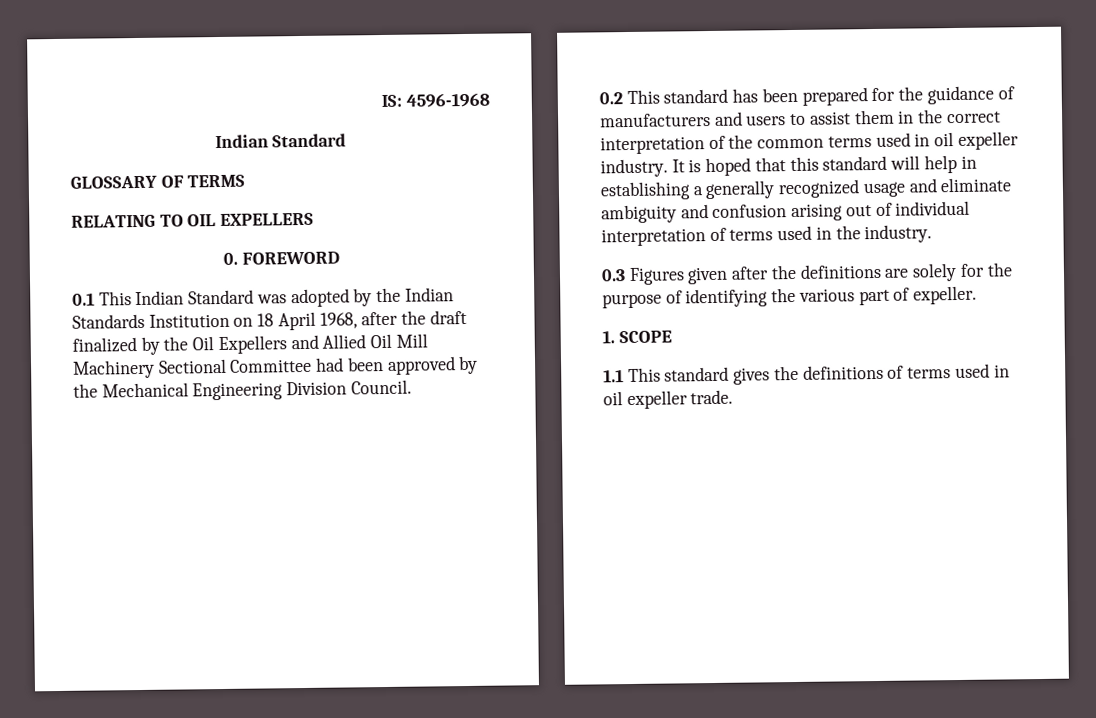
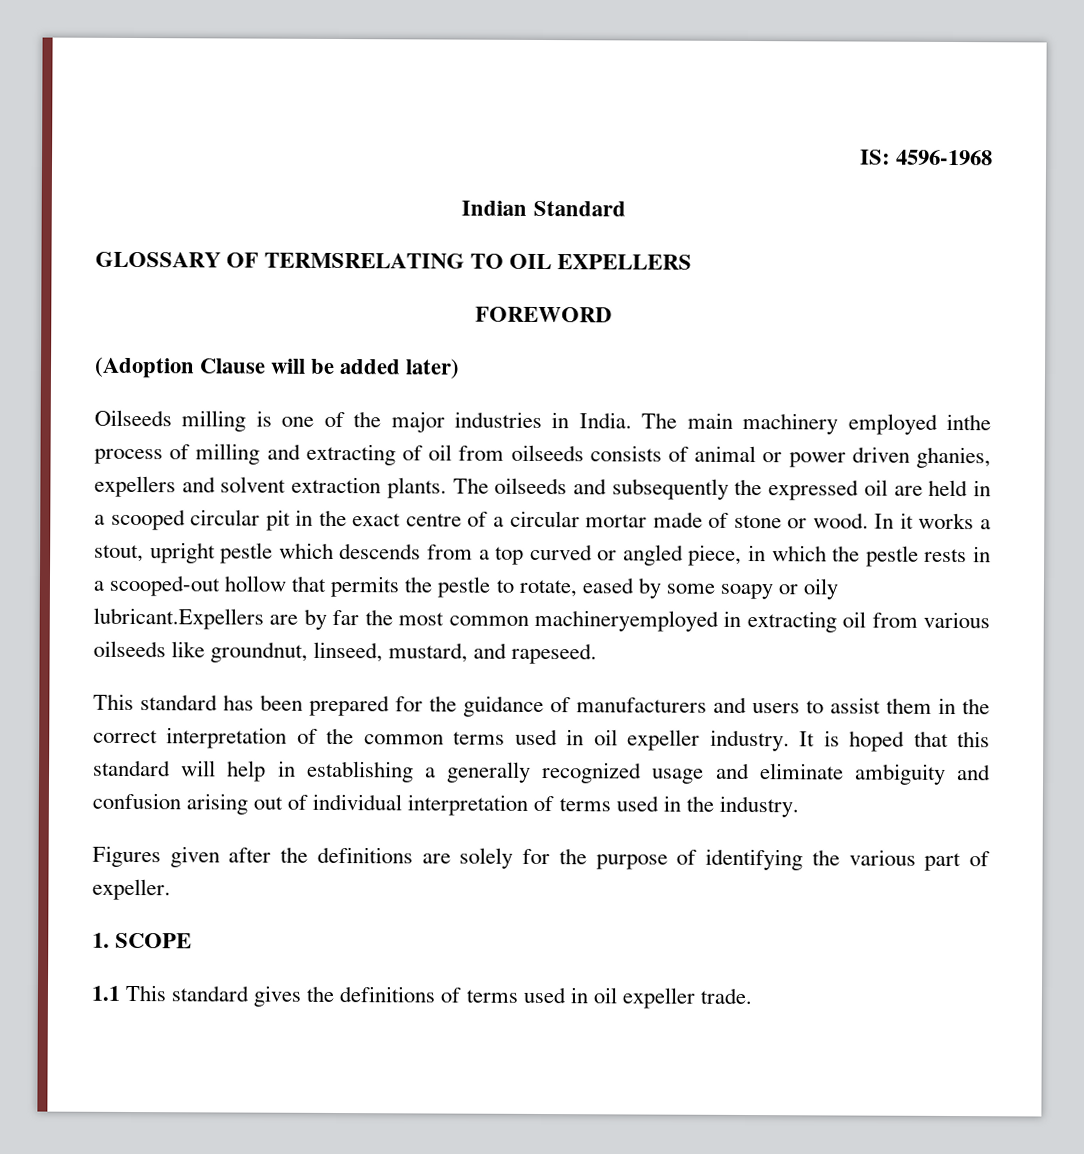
- GLOSSARY OF TERMS
- RELATING TO OIL EXPELLERS
+ GLOSSARY OF TERMSRELATING TO OIL EXPELLERS
- 0. FOREWORD
+ FOREWORD
- 0.1 This Indian Standard was adopted by the Indian Standards Institution on 18 April 1968, after the draft finalized by the Oil Expellers and Allied Oil Mill Machinery Sectional Committee had been approved by the Mechanical Engineering Division Council.
- 0.2 This standard has been prepared for the guidance of manufacturers and users to assist them in the correct interpretation of the common terms used in oil expeller industry.
+ (Adoption Clause will be added later)
+ Oilseeds milling is one of the major industries in India. The main machinery employed inthe process of milling and extracting of oil from oilseeds consists of animal or power driven ghanies, expellers and solvent extraction plants. The oilseeds and subsequently the expressed oil are held in a scooped circular pit in the exact centre of a circular mortar made of stone or wood. In it works a stout, upright pestle which descends from a top curved or angled piece, in which the pestle rests in a scooped-out hollow that permits the pestle to rotate, eased by some soapy or oily lubricant.Expellers are by far the most common machineryemployed in extracting oil from various oilseeds like groundnut, linseed, mustard, and rapeseed.
+ This standard has been prepared for the guidance of manufacturers and users to assist them in the correct interpretation of the common terms used in oil expeller industry.
- 0.3 Figures given after the definitions are solely for the purpose of identifying the various part of expeller.
+ Figures given after the definitions are solely for the purpose of identifying the various part of expeller.

